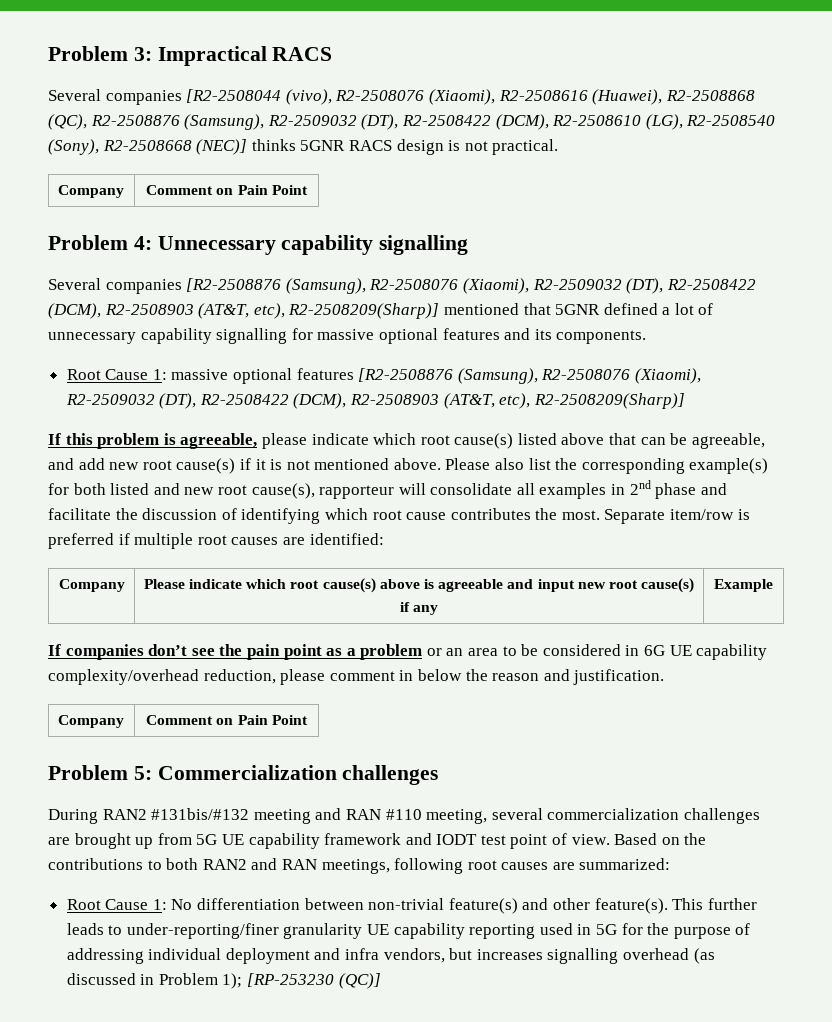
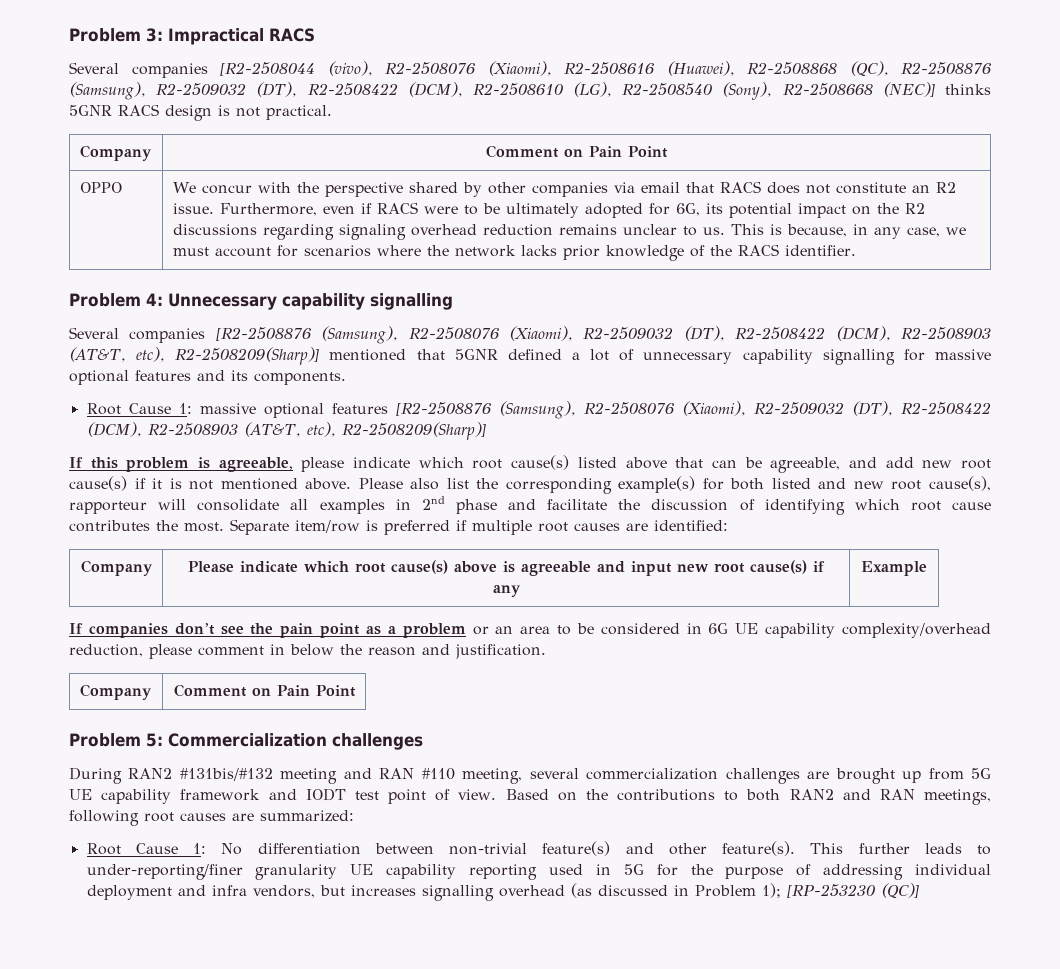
+ OPPO | We concur with the perspective shared by other companies via email that RACS does not constitute an R2 issue. Furthermore, even if RACS were to be ultimately adopted for 6G, its potential impact on the R2 discussions regarding signaling overhead reduction remains unclear to us. This is because, in any case, we must account for scenarios where the network lacks prior knowledge of the RACS identifier.

